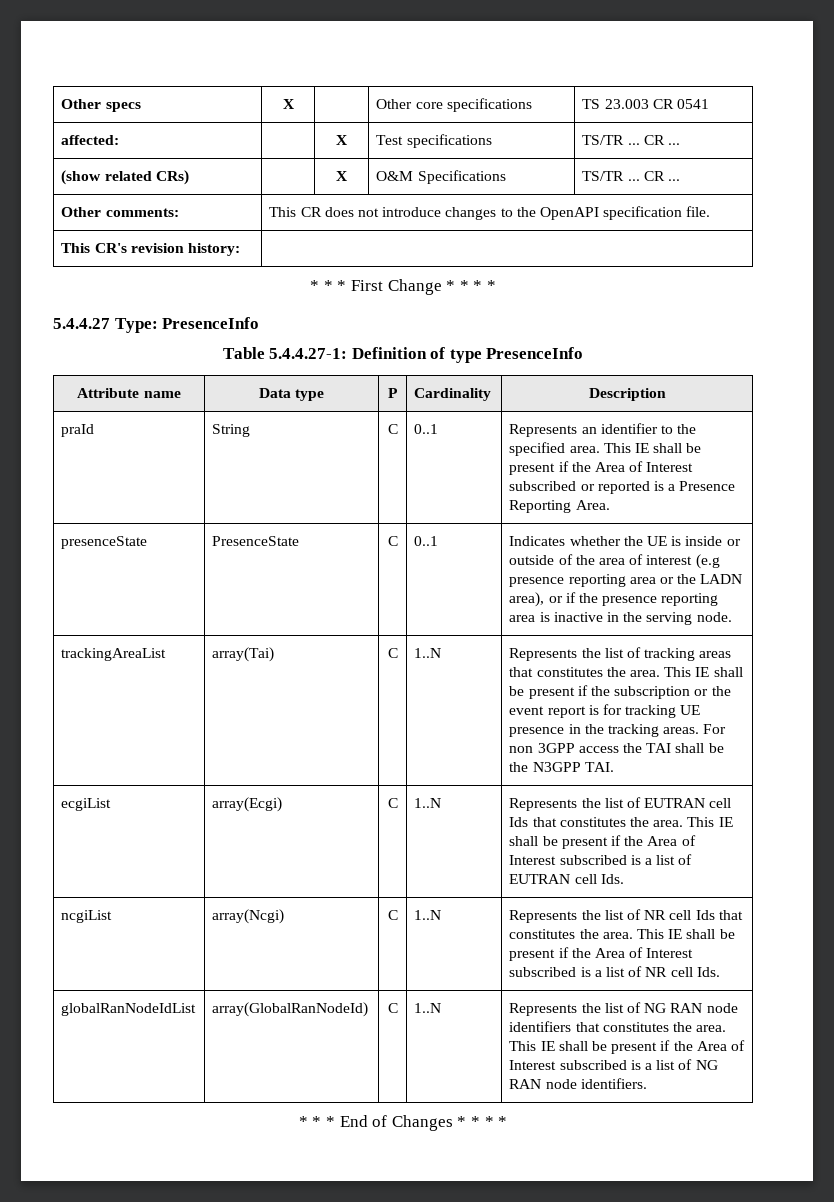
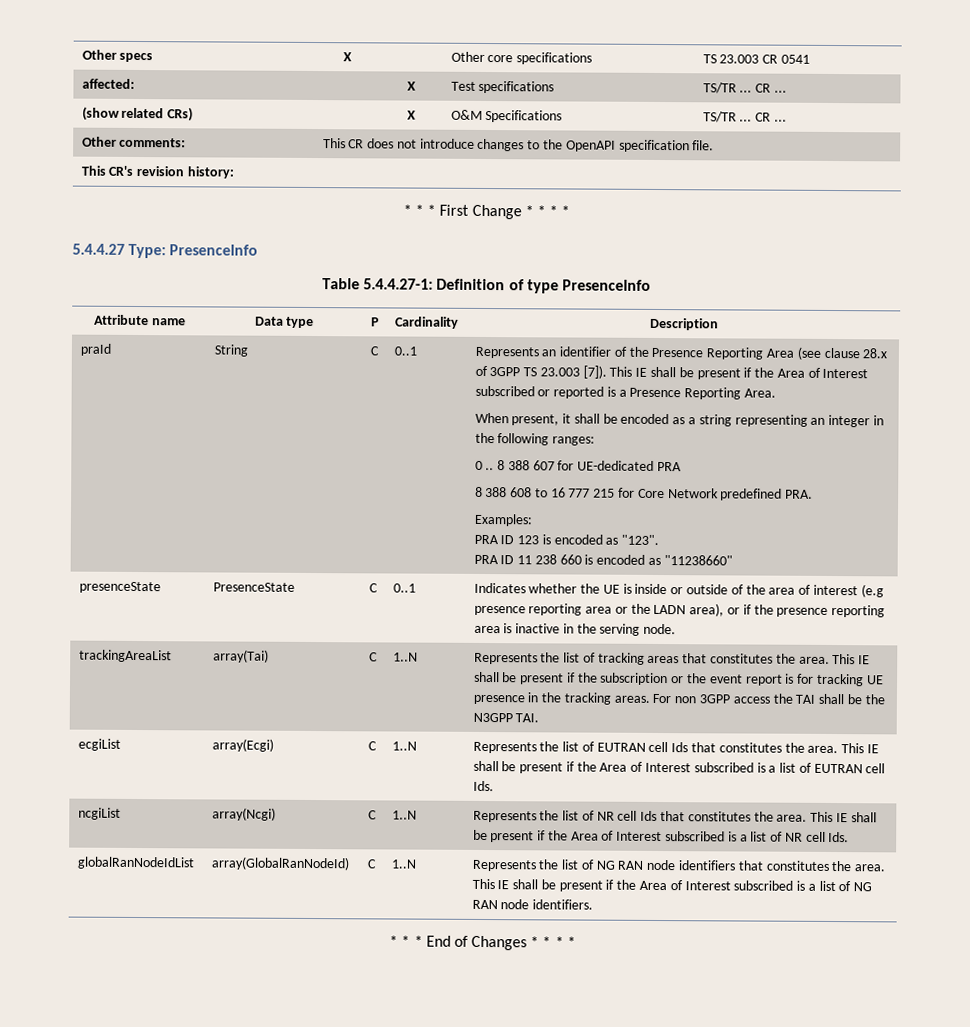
- Represents an identifier to the specified area.
+ Represents an identifier of the Presence Reporting Area (see clause 28.x of 3GPP TS 23.003 [7]).
+ When present, it shall be encoded as a string representing an integer in the following ranges:
+ 0 .. 8 388 607 for UE-dedicated PRA
+ 8 388 608 to 16 777 215 for Core Network predefined PRA.
+ Examples:
+ PRA ID 123 is encoded as "123".
+ PRA ID 11 238 660 is encoded as "11238660"

